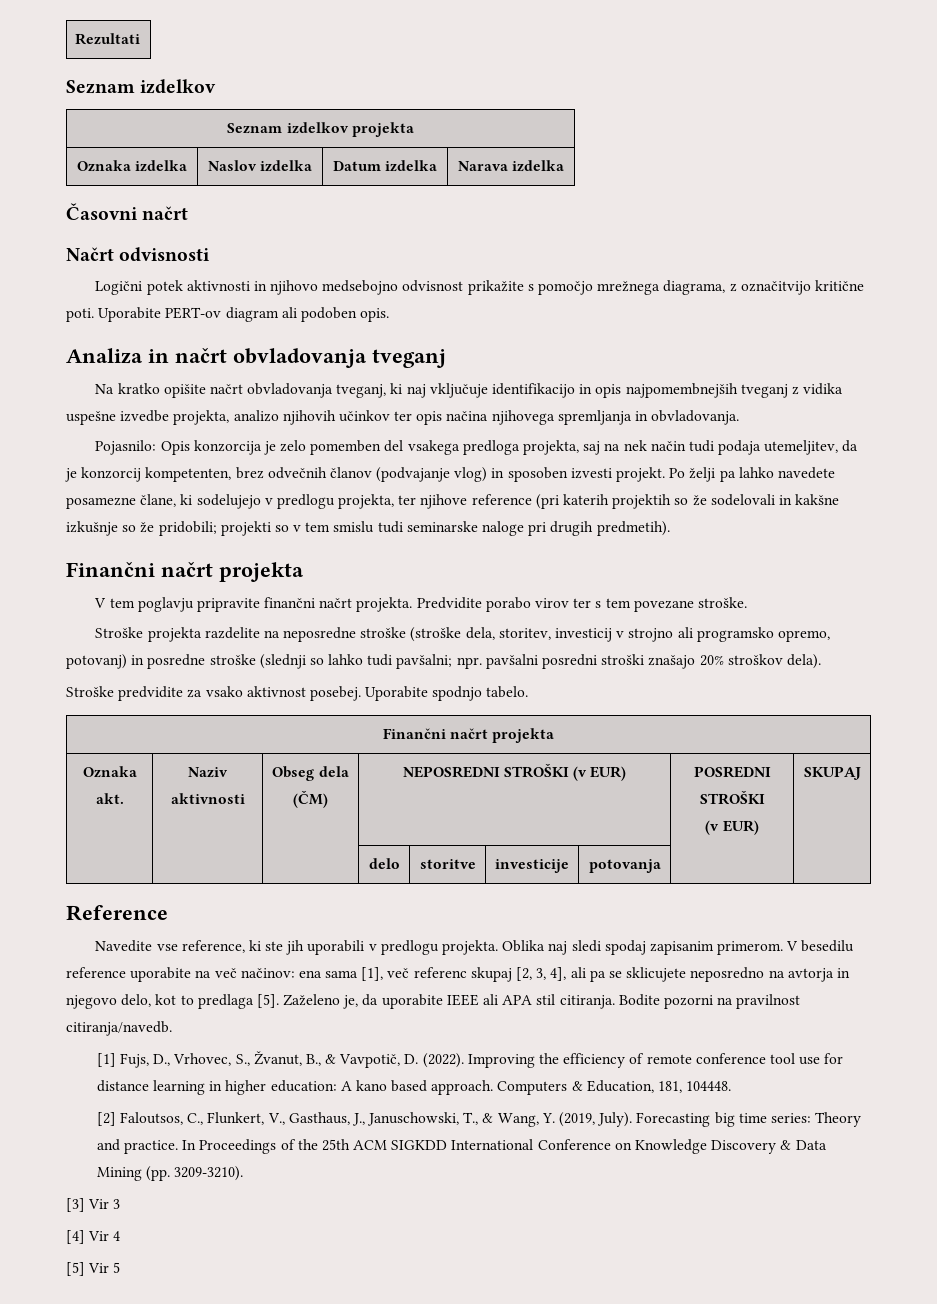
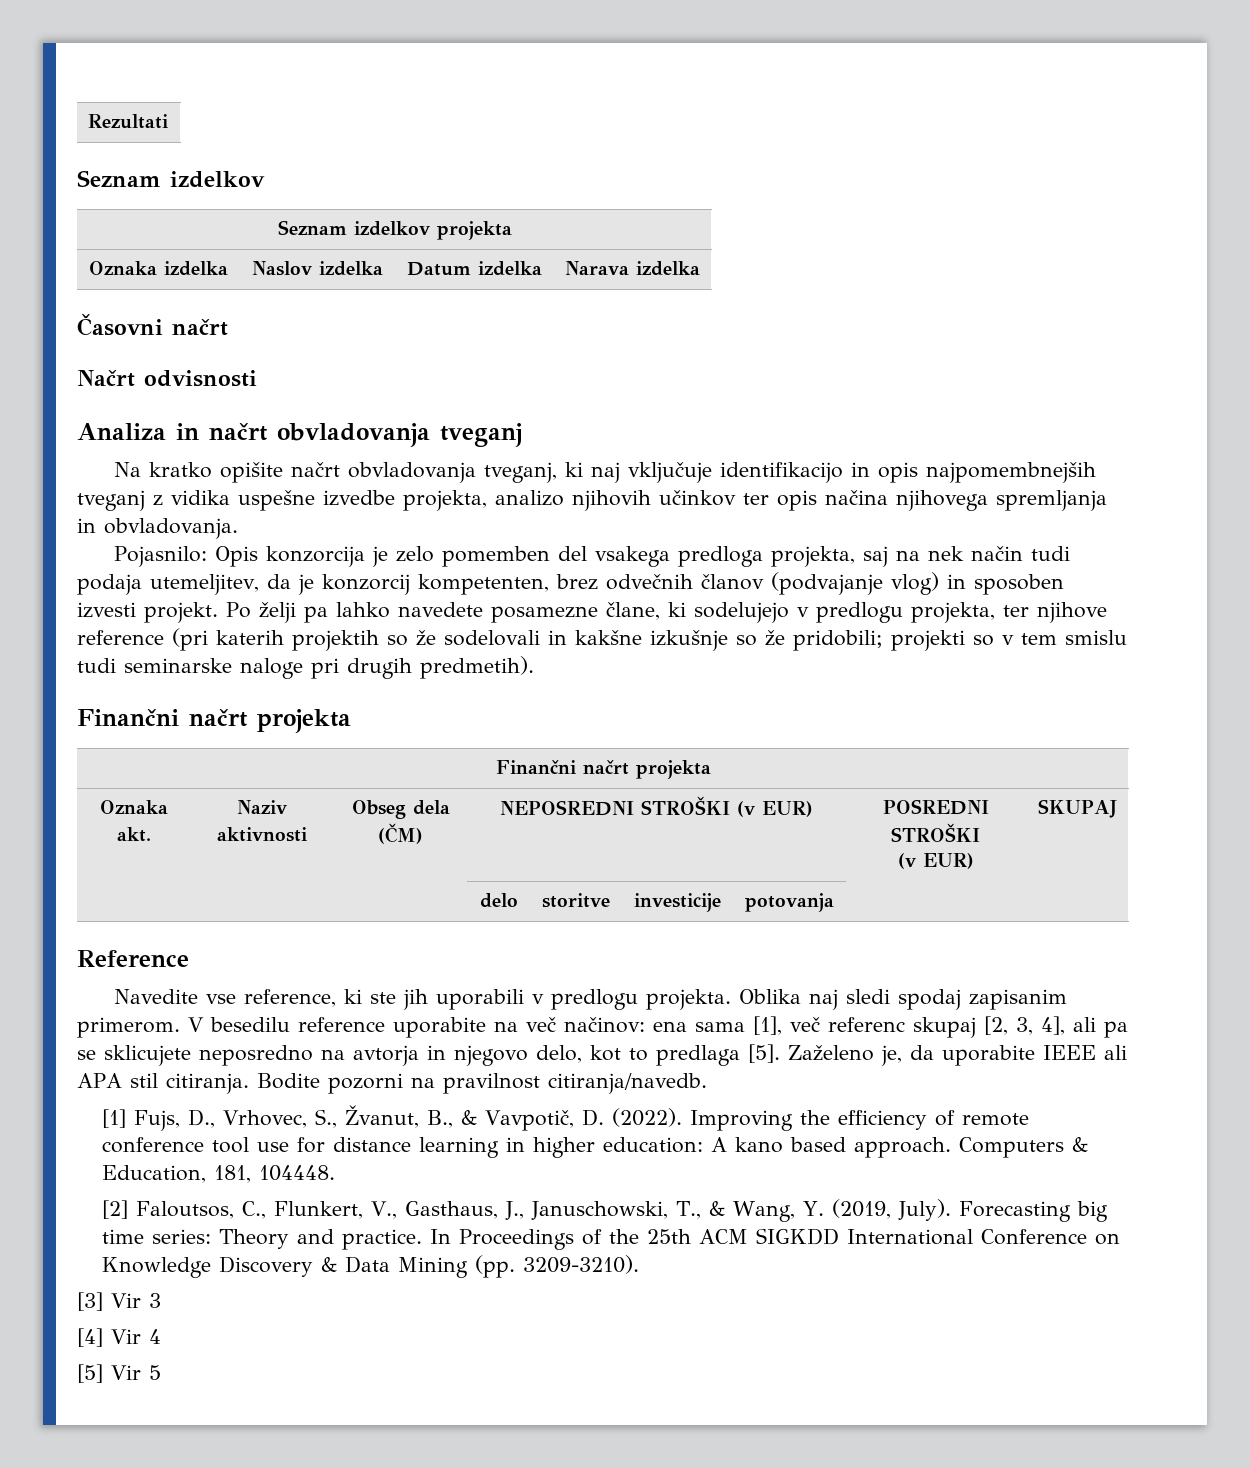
- Logični potek aktivnosti in njihovo medsebojno odvisnost prikažite s pomočjo mrežnega diagrama, z označitvijo kritične poti. Uporabite PERT-ov diagram ali podoben opis.
- V tem poglavju pripravite finančni načrt projekta. Predvidite porabo virov ter s tem povezane stroške.
- Stroške projekta razdelite na neposredne stroške (stroške dela, storitev, investicij v strojno ali programsko opremo, potovanj) in posredne stroške (slednji so lahko tudi pavšalni; npr. pavšalni posredni stroški znašajo 20% stroškov dela).
- Stroške predvidite za vsako aktivnost posebej. Uporabite spodnjo tabelo.

